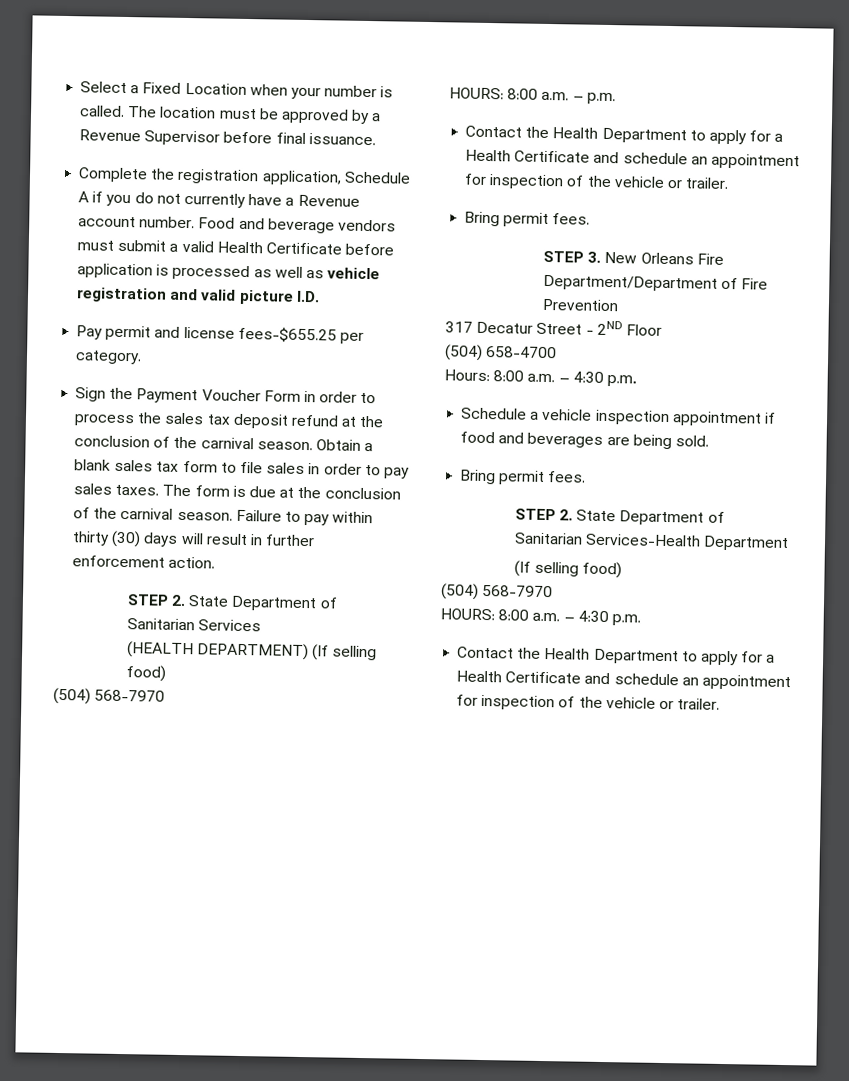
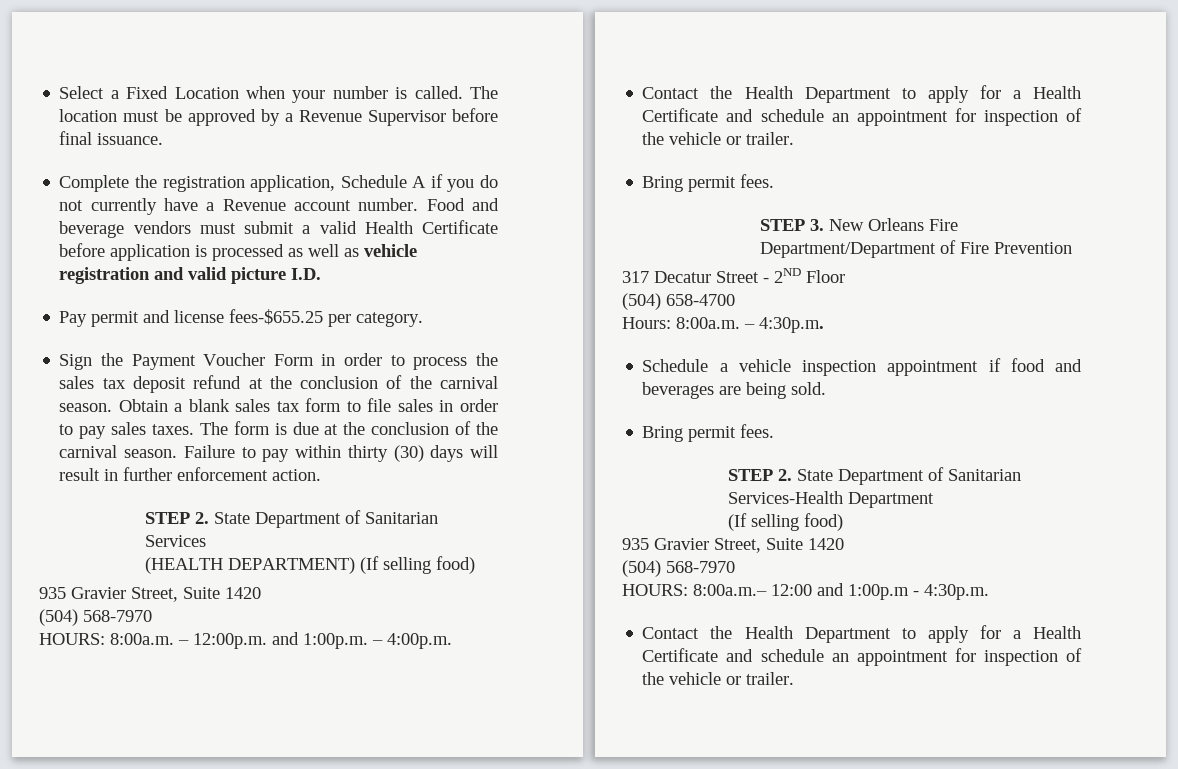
  (HEALTH DEPARTMENT) (If selling food)
+ 935 Gravier Street, Suite 1420
  (504) 568-7970
- HOURS: 8:00 a.m. – p.m.
+ HOURS: 8:00a.m. – 12:00p.m. and 1:00p.m. – 4:00p.m.
- Hours: 8:00 a.m. – 4:30 p.m.
+ Hours: 8:00a.m. – 4:30p.m.
  STEP 2. State Department of Sanitarian Services-Health Department
  (If selling food)
+ 935 Gravier Street, Suite 1420
  (504) 568-7970
- HOURS: 8:00 a.m. – 4:30 p.m.
+ HOURS: 8:00a.m.– 12:00 and 1:00p.m - 4:30p.m.

